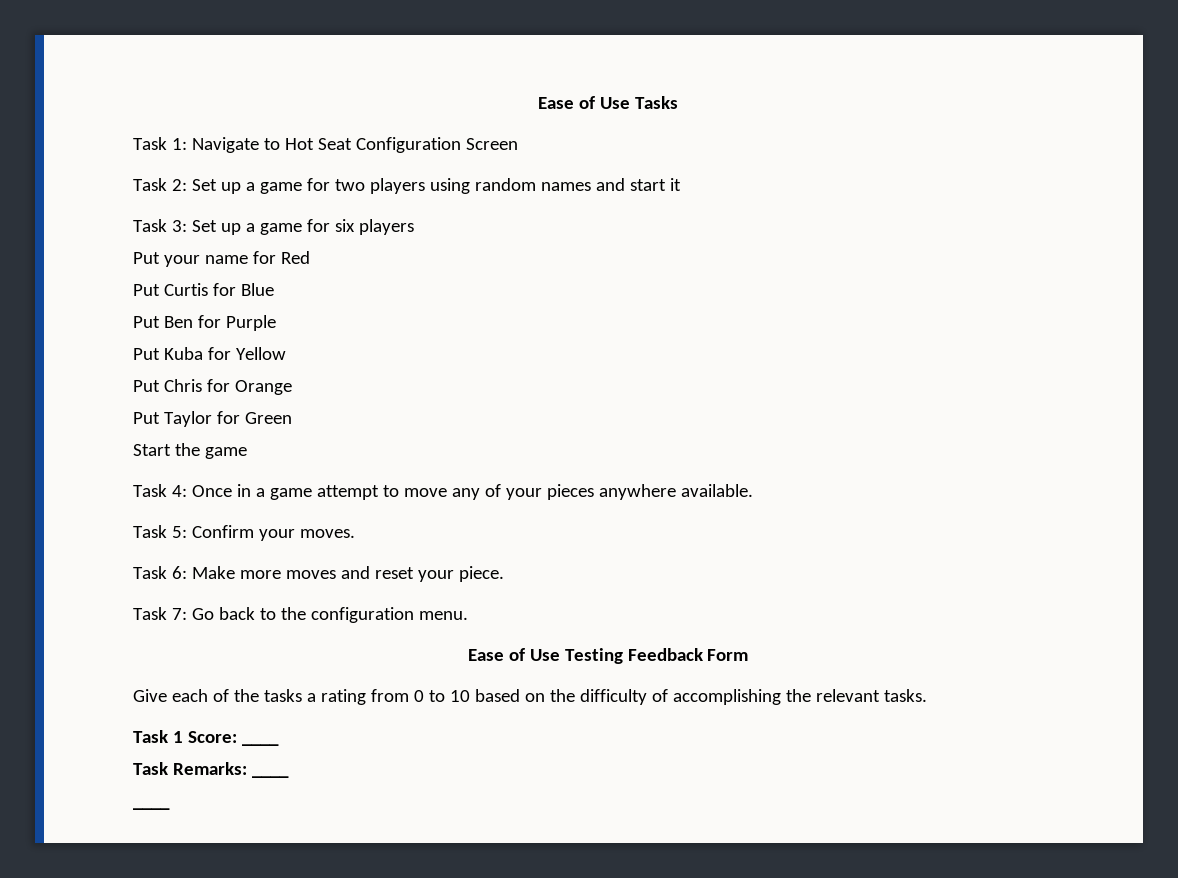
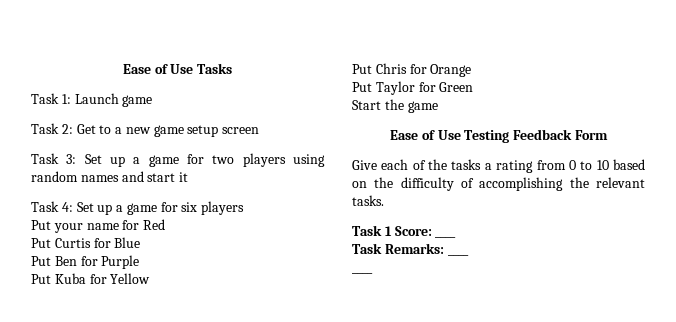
- Task 1: Navigate to Hot Seat Configuration Screen
- Task 2: Set up a game for two players using random names and start it
+ Task 1: Launch game
+ Task 2: Get to a new game setup screen
+ Task 3: Set up a game for two players using random names and start it
- Task 3: Set up a game for six players
+ Task 4: Set up a game for six players
- Task 4: Once in a game attempt to move any of your pieces anywhere available.
- Task 5: Confirm your moves.
- Task 6: Make more moves and reset your piece.
- Task 7: Go back to the configuration menu.

